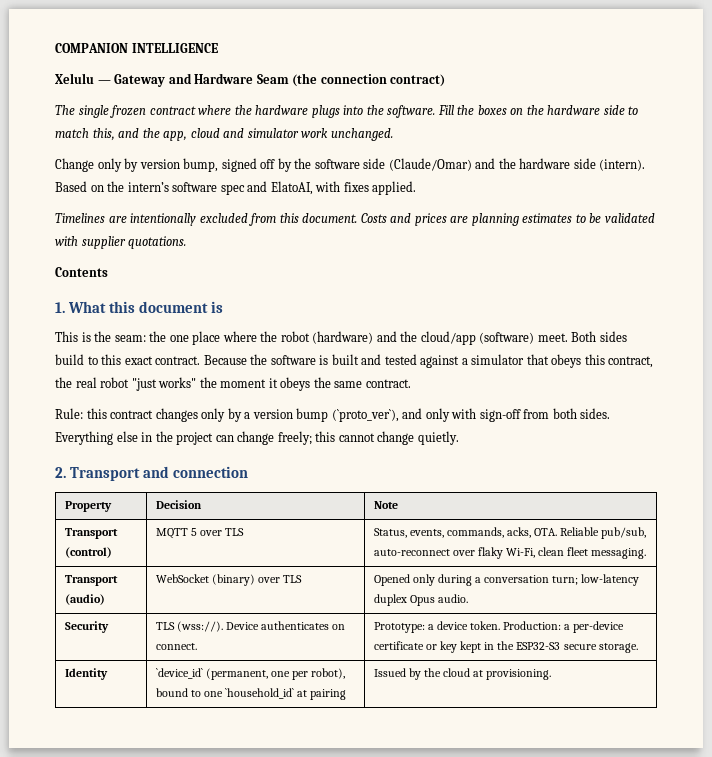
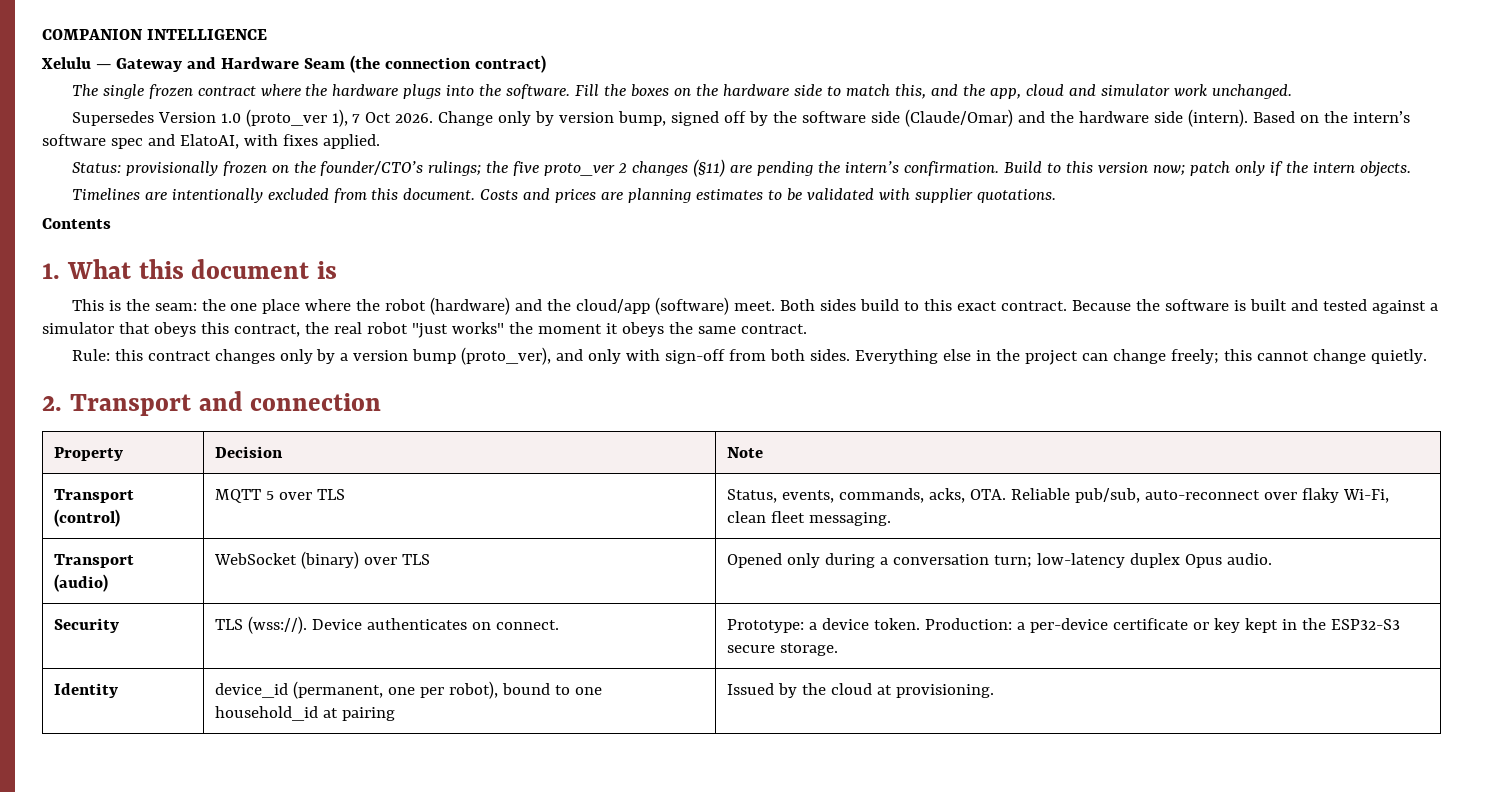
+ Supersedes Version 1.0 (proto_ver 1), 7 Oct 2026.
+ Status: provisionally frozen on the founder/CTO’s rulings; the five proto_ver 2 changes (§11) are pending the intern’s confirmation. Build to this version now; patch only if the intern objects.
- Rule: this contract changes only by a version bump (`proto_ver`), and only with sign-off from both sides.
+ Rule: this contract changes only by a version bump (proto_ver), and only with sign-off from both sides.
- Identity | `device_id` (permanent, one per robot), bound to one `household_id` at pairing | Issued by the cloud at provisioning.
+ Identity | device_id (permanent, one per robot), bound to one household_id at pairing | Issued by the cloud at provisioning.

